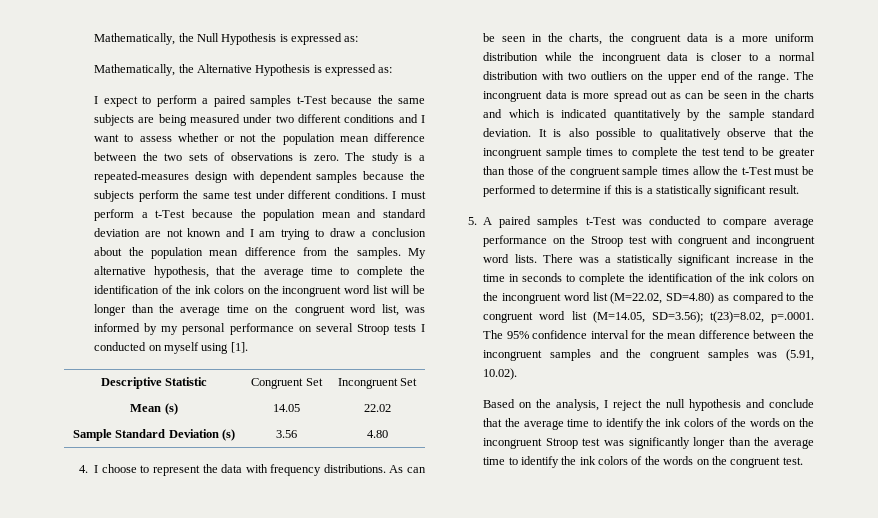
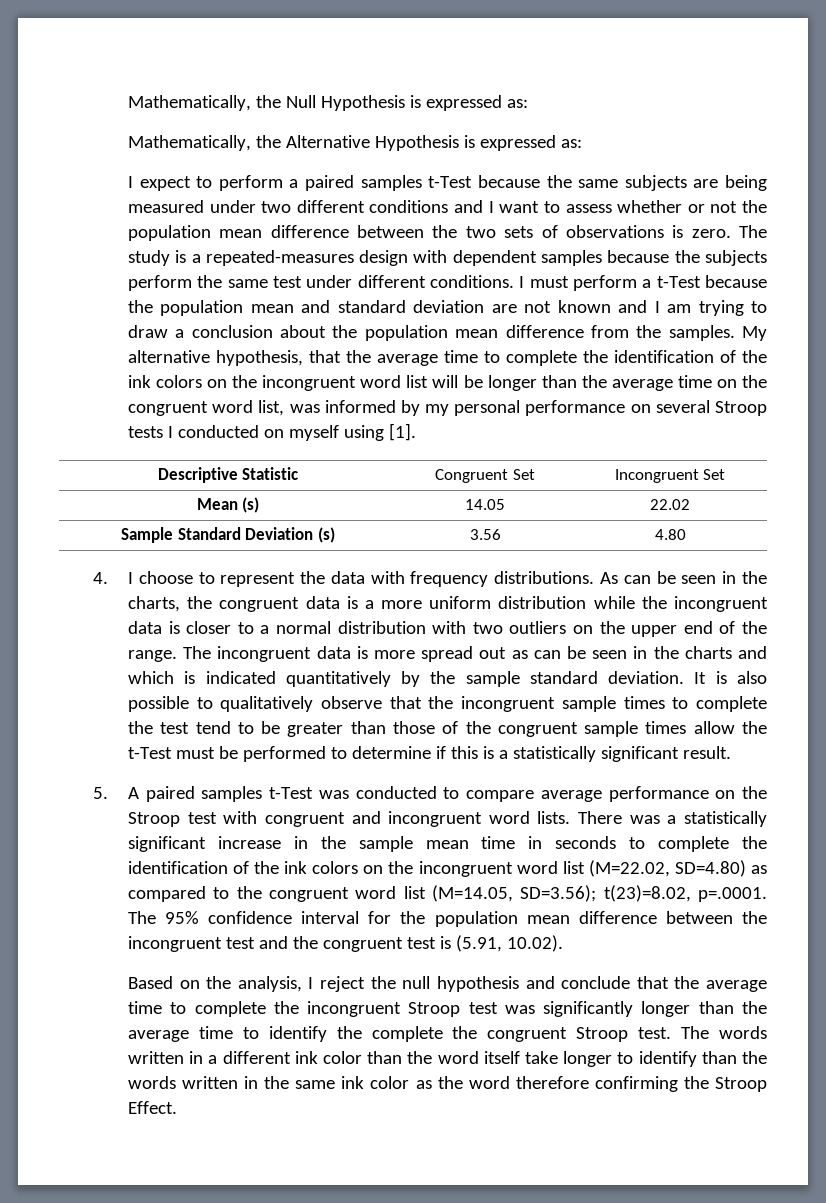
- There was a statistically significant increase in the time in seconds to complete the identification of the ink colors on the incongruent word list (M=22.02, SD=4.80) as compared to the congruent word list (M=14.05, SD=3.56); t(23)=8.02, p=.0001. The 95% confidence interval for the mean difference between the incongruent samples and the congruent samples was (5.91, 10.02).
+ There was a statistically significant increase in the sample mean time in seconds to complete the identification of the ink colors on the incongruent word list (M=22.02, SD=4.80) as compared to the congruent word list (M=14.05, SD=3.56); t(23)=8.02, p=.0001. The 95% confidence interval for the population mean difference between the incongruent test and the congruent test is (5.91, 10.02).
- Based on the analysis, I reject the null hypothesis and conclude that the average time to identify the ink colors of the words on the incongruent Stroop test was significantly longer than the average time to identify the ink colors of the words on the congruent test.
+ Based on the analysis, I reject the null hypothesis and conclude that the average time to complete the incongruent Stroop test was significantly longer than the average time to identify the complete the congruent Stroop test. The words written in a different ink color than the word itself take longer to identify than the words written in the same ink color as the word therefore confirming the Stroop Effect.

